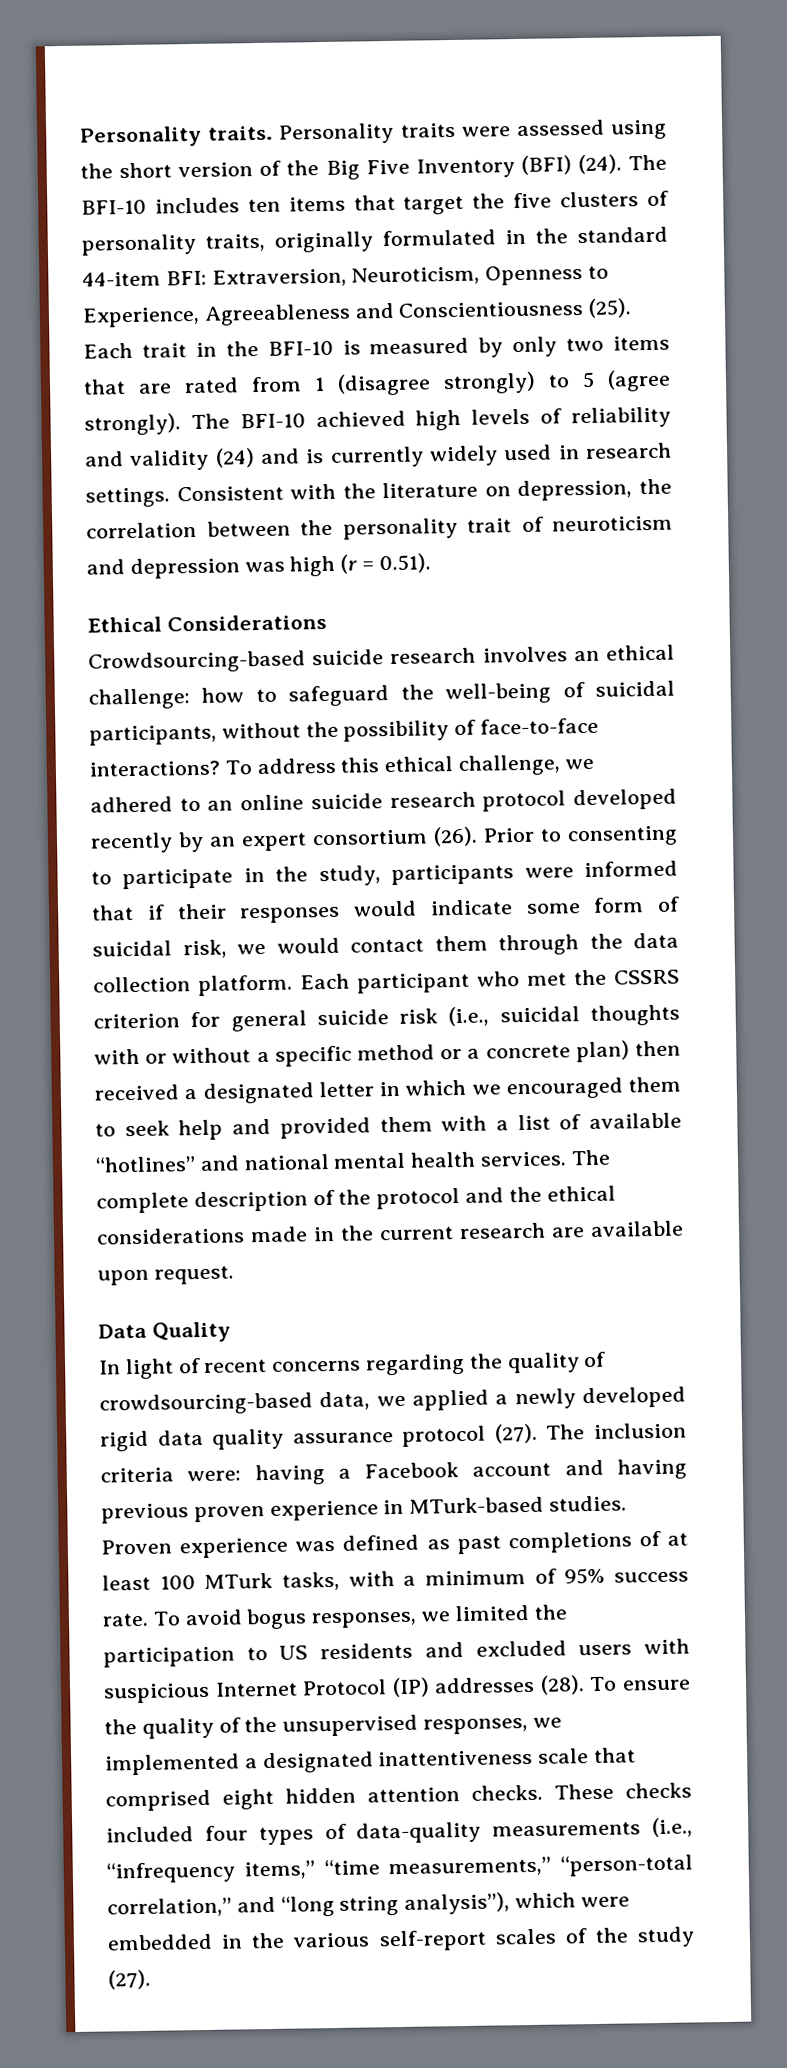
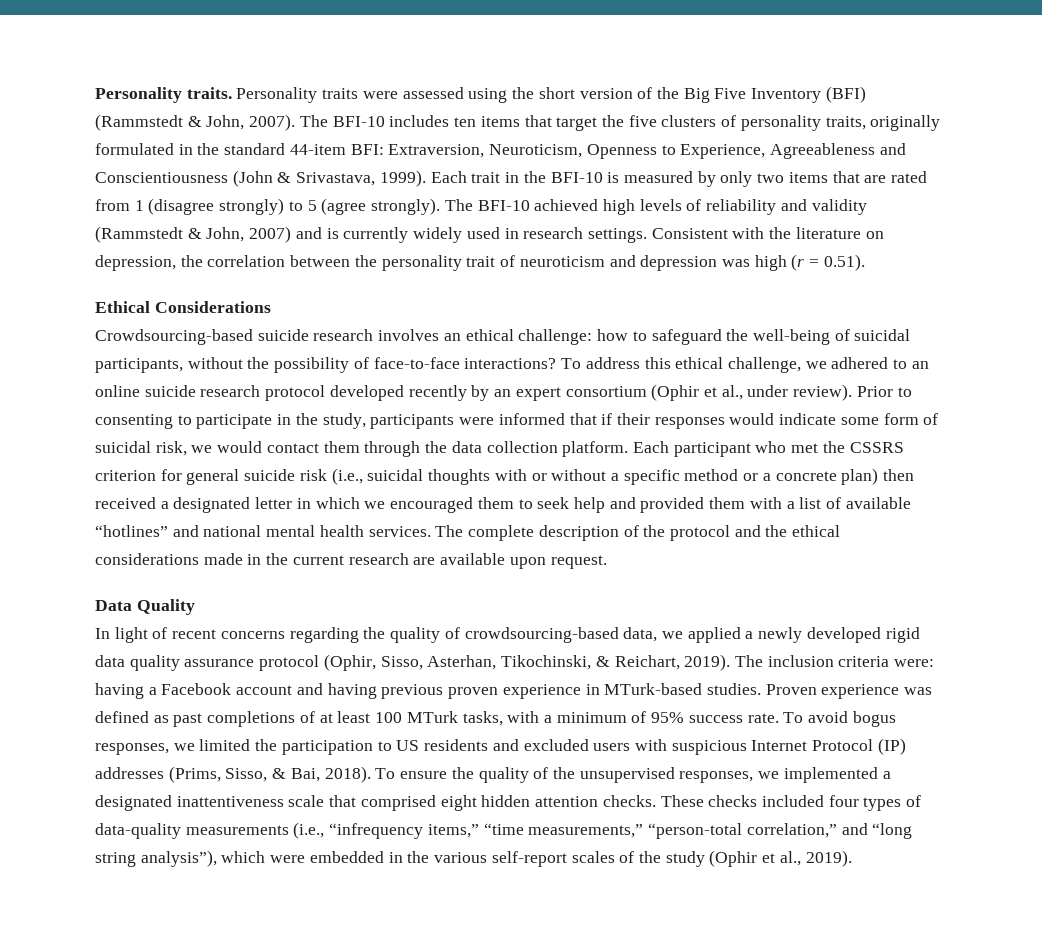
- Personality traits were assessed using the short version of the Big Five Inventory (BFI) (24).
+ Personality traits were assessed using the short version of the Big Five Inventory (BFI) (Rammstedt & John, 2007).
- The BFI-10 includes ten items that target the five clusters of personality traits, originally formulated in the standard 44-item BFI: Extraversion, Neuroticism, Openness to Experience, Agreeableness and Conscientiousness (25).
+ The BFI-10 includes ten items that target the five clusters of personality traits, originally formulated in the standard 44-item BFI: Extraversion, Neuroticism, Openness to Experience, Agreeableness and Conscientiousness (John & Srivastava, 1999).
- The BFI-10 achieved high levels of reliability and validity (24) and is currently widely used in research settings.
+ The BFI-10 achieved high levels of reliability and validity (Rammstedt & John, 2007) and is currently widely used in research settings.
- To address this ethical challenge, we adhered to an online suicide research protocol developed recently by an expert consortium (26).
+ To address this ethical challenge, we adhered to an online suicide research protocol developed recently by an expert consortium (Ophir et al., under review).
- In light of recent concerns regarding the quality of crowdsourcing-based data, we applied a newly developed rigid data quality assurance protocol (27).
+ In light of recent concerns regarding the quality of crowdsourcing-based data, we applied a newly developed rigid data quality assurance protocol (Ophir, Sisso, Asterhan, Tikochinski, & Reichart, 2019).
- To avoid bogus responses, we limited the participation to US residents and excluded users with suspicious Internet Protocol (IP) addresses (28).
+ To avoid bogus responses, we limited the participation to US residents and excluded users with suspicious Internet Protocol (IP) addresses (Prims, Sisso, & Bai, 2018).
- These checks included four types of data-quality measurements (i.e., “infrequency items,” “time measurements,” “person-total correlation,” and “long string analysis”), which were embedded in the various self-report scales of the study (27).
+ These checks included four types of data-quality measurements (i.e., “infrequency items,” “time measurements,” “person-total correlation,” and “long string analysis”), which were embedded in the various self-report scales of the study (Ophir et al., 2019).

